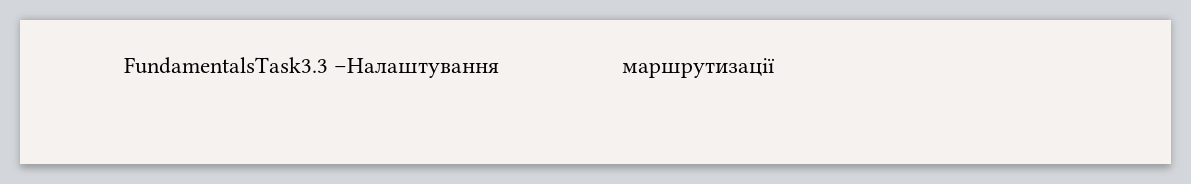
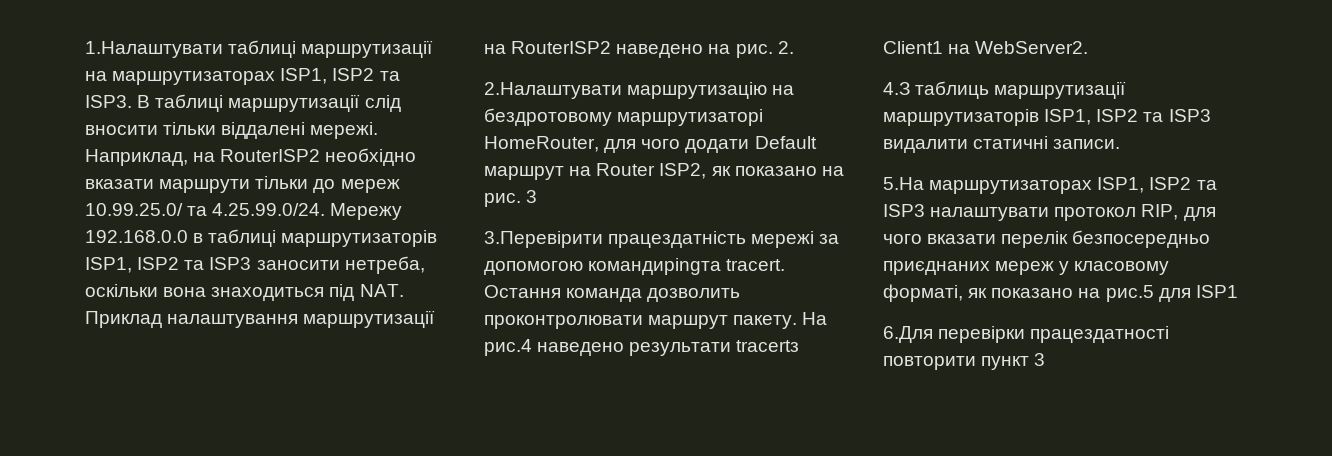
- FundamentalsTask3.3 –Налаштування маршрутизації
+ 1.Налаштувати таблиці маршрутизації на маршрутизаторах ISP1, ISP2 та ISP3. В таблиці маршрутизації слід вносити тільки віддалені мережі. Наприклад, на RouterISP2 необхідно вказати маршрути тільки до мереж 10.99.25.0/ та 4.25.99.0/24. Мережу 192.168.0.0 в таблиці маршрутизаторів ISP1, ISP2 та ISP3 заносити нетреба, оскільки вона знаходиться під NAT. Приклад налаштування маршрутизації на RouterISP2 наведено на рис. 2.
+ 2.Налаштувати маршрутизацію на бездротовому маршрутизаторі HomeRouter, для чого додати Default маршрут на Router ISP2, як показано на рис. 3
+ 3.Перевірити працездатність мережі за допомогою командиpingта tracert. Остання команда дозволить проконтролювати маршрут пакету. На рис.4 наведено результати tracertз Client1 на WebServer2.
+ 4.З таблиць маршрутизації маршрутизаторів ISP1, ISP2 та ISP3 видалити статичні записи.
+ 5.На маршрутизаторах ISP1, ISP2 та ISP3 налаштувати протокол RIP, для чого вказати перелік безпосередньо приєднаних мереж у класовому форматі, як показано на рис.5 для ISP1
+ 6.Для перевірки працездатності повторити пункт 3

